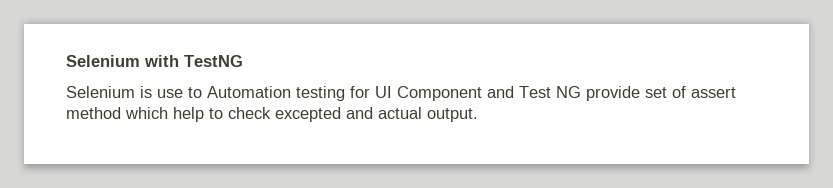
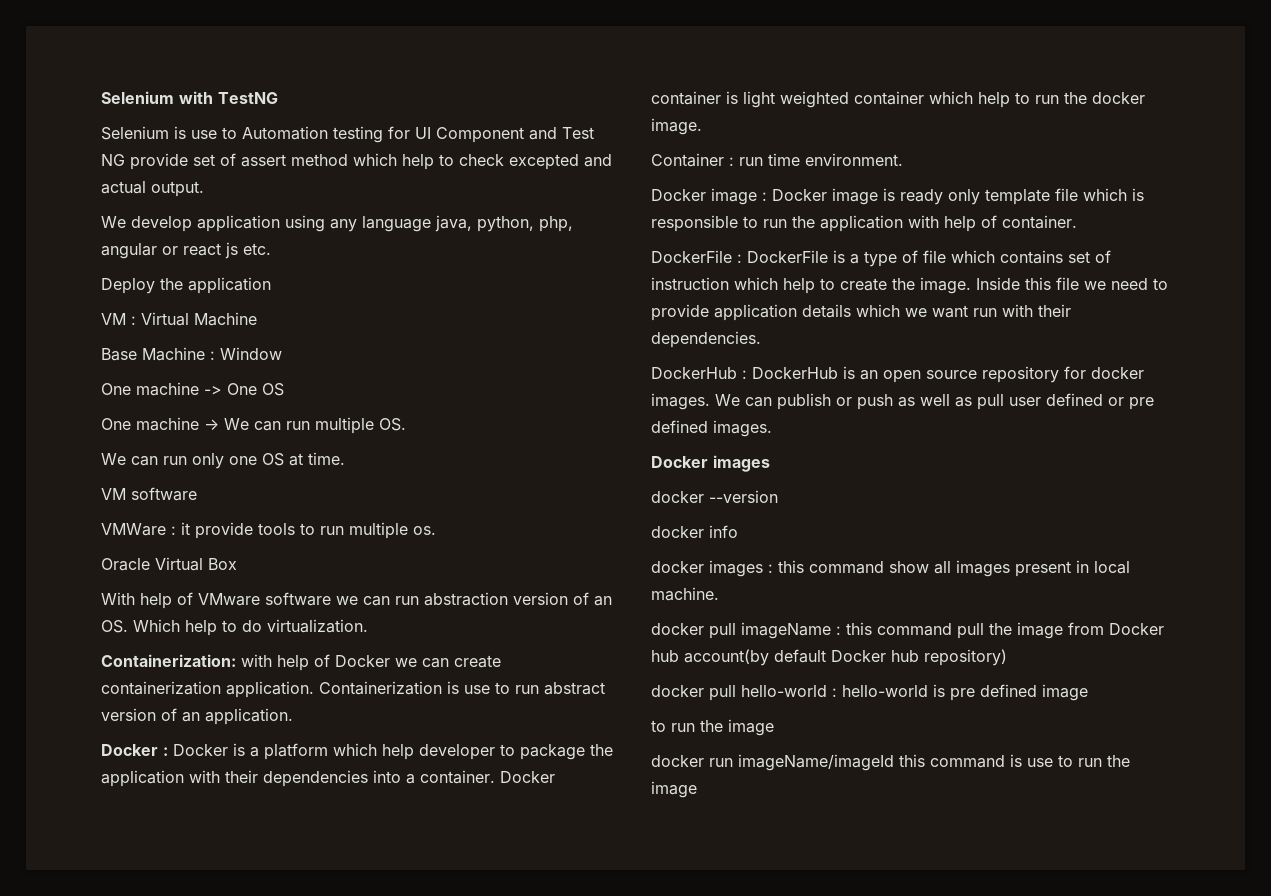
+ We develop application using any language java, python, php, angular or react js etc.
+ Deploy the application
+ VM : Virtual Machine
+ Base Machine : Window
+ One machine -> One OS
+ One machine → We can run multiple OS.
+ We can run only one OS at time.
+ VM software
+ VMWare : it provide tools to run multiple os.
+ Oracle Virtual Box
+ With help of VMware software we can run abstraction version of an OS. Which help to do virtualization.
+ Containerization: with help of Docker we can create containerization application. Containerization is use to run abstract version of an application.
+ Docker : Docker is a platform which help developer to package the application with their dependencies into a container. Docker container is light weighted container which help to run the docker image.
+ Container : run time environment.
+ Docker image : Docker image is ready only template file which is responsible to run the application with help of container.
+ DockerFile : DockerFile is a type of file which contains set of instruction which help to create the image. Inside this file we need to provide application details which we want run with their dependencies.
+ DockerHub : DockerHub is an open source repository for docker images. We can publish or push as well as pull user defined or pre defined images.
+ Docker images
+ docker --version
+ docker info
+ docker images : this command show all images present in local machine.
+ docker pull imageName : this command pull the image from Docker hub account(by default Docker hub repository)
+ docker pull hello-world : hello-world is pre defined image
+ to run the image
+ docker run imageName/imageId this command is use to run the image

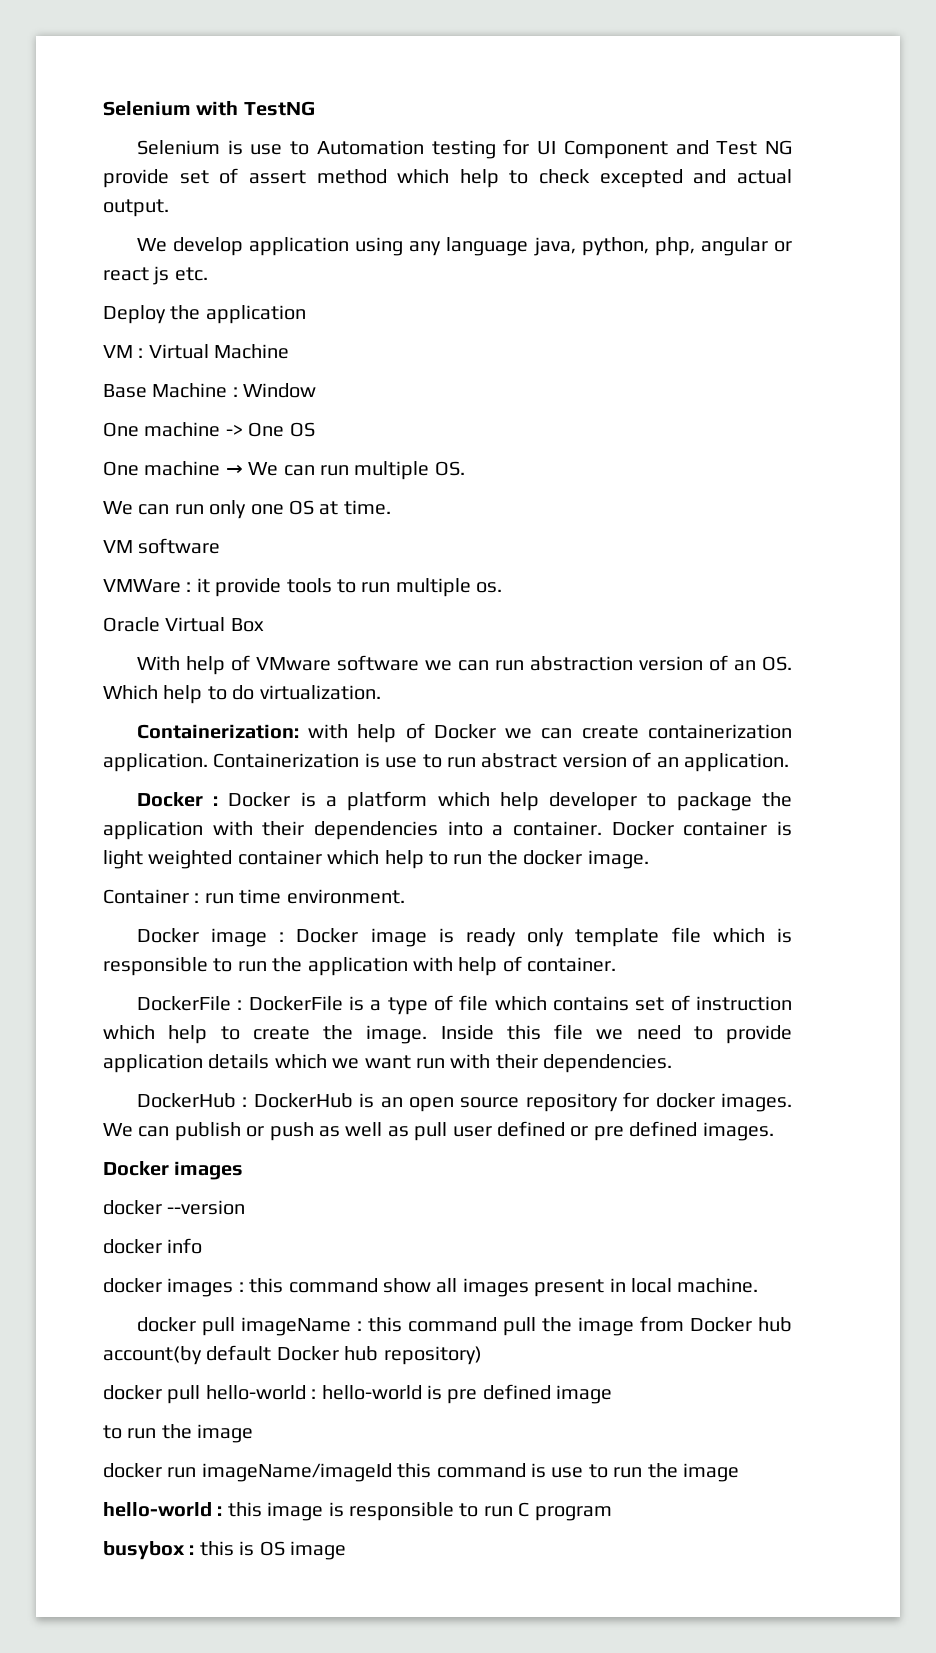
+ hello-world : this image is responsible to run C program
+ busybox : this is OS image

